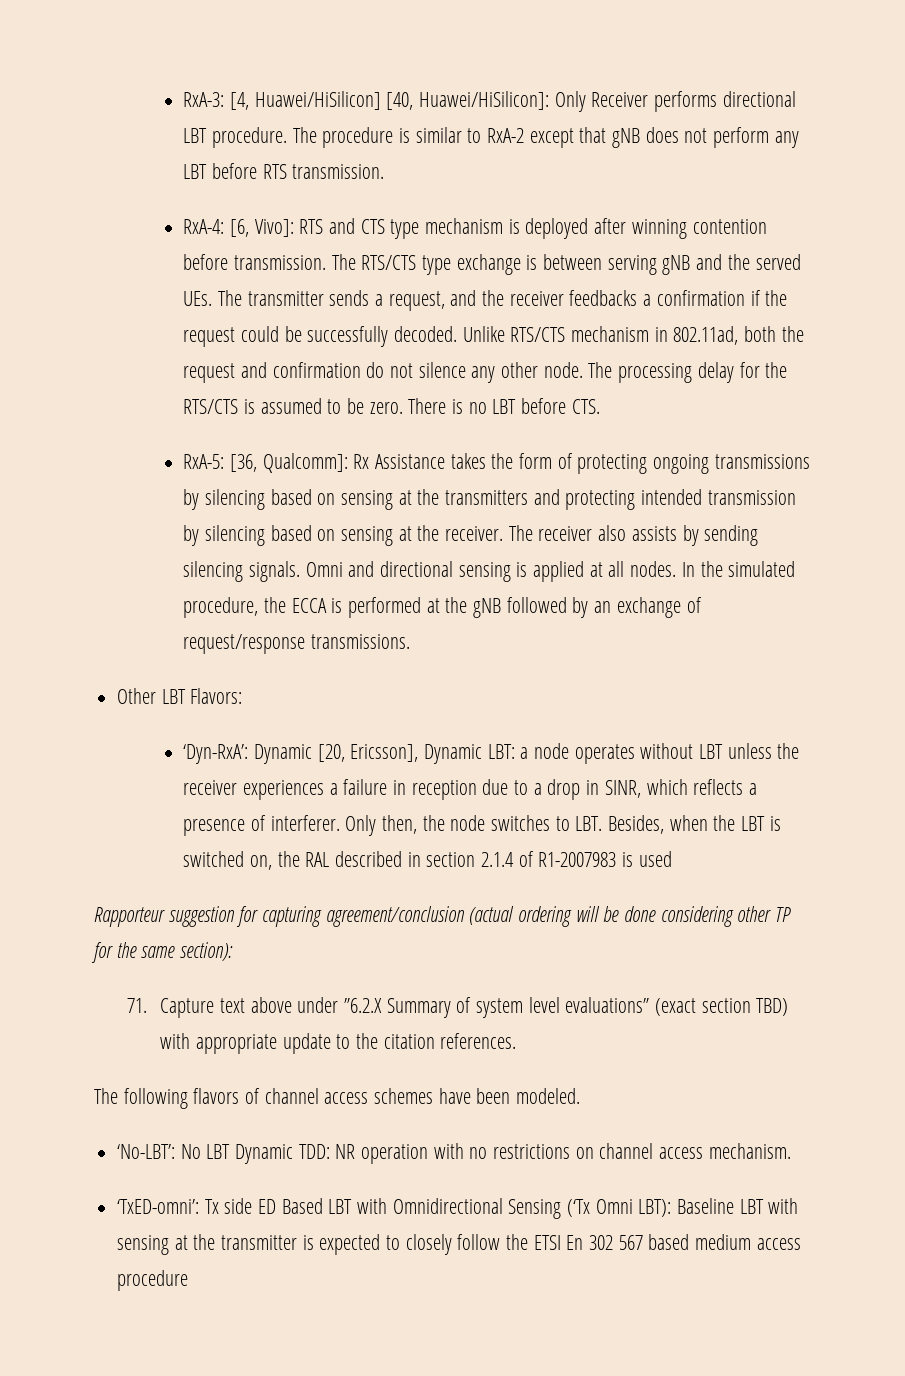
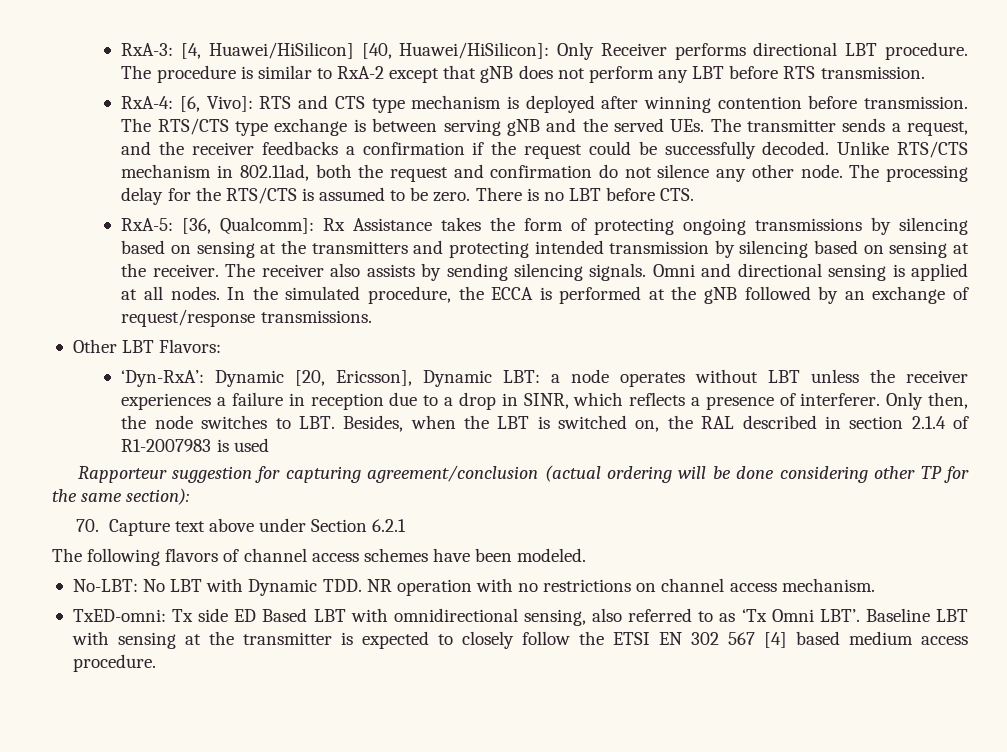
- 71. Capture text above under ”6.2.X Summary of system level evaluations” (exact section TBD) with appropriate update to the citation references.
+ 70. Capture text above under Section 6.2.1
- ‘No-LBT’: No LBT Dynamic TDD: NR operation with no restrictions on channel access mechanism.
+ No-LBT: No LBT with Dynamic TDD. NR operation with no restrictions on channel access mechanism.
- ‘TxED-omni’: Tx side ED Based LBT with Omnidirectional Sensing (‘Tx Omni LBT): Baseline LBT with sensing at the transmitter is expected to closely follow the ETSI En 302 567 based medium access procedure
+ TxED-omni: Tx side ED Based LBT with omnidirectional sensing, also referred to as ‘Tx Omni LBT’. Baseline LBT with sensing at the transmitter is expected to closely follow the ETSI EN 302 567 [4] based medium access procedure.

